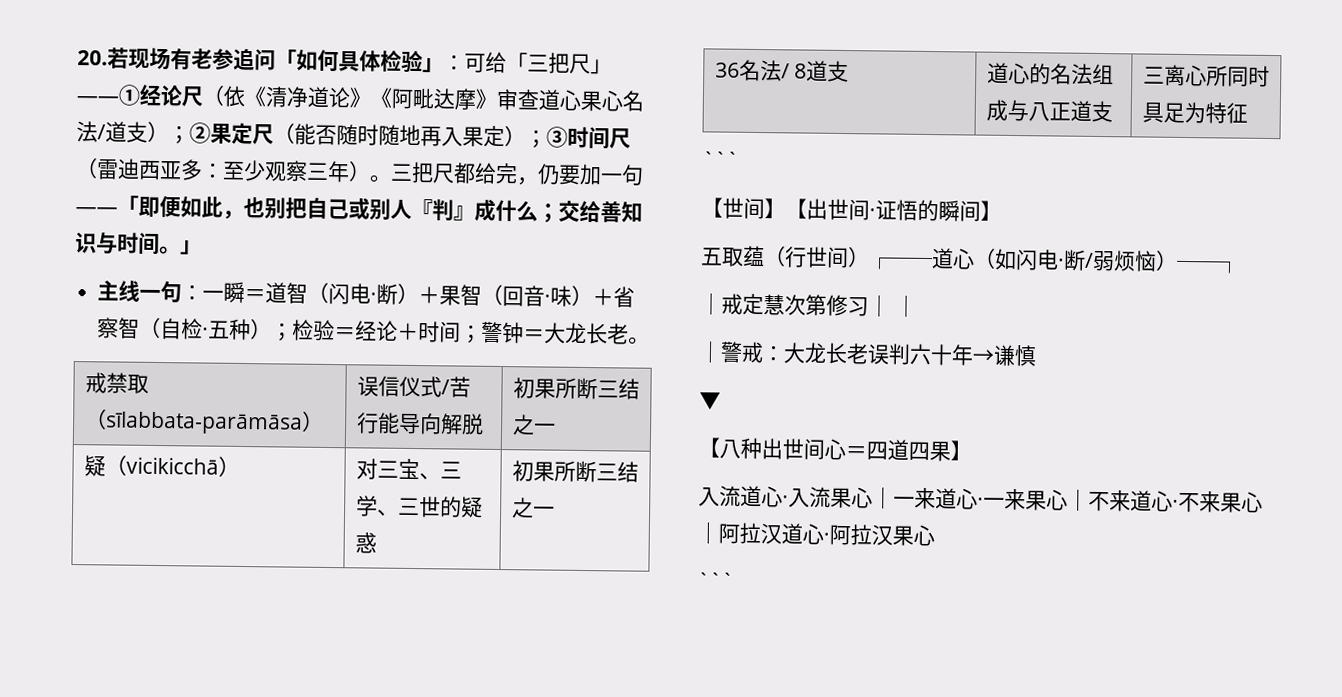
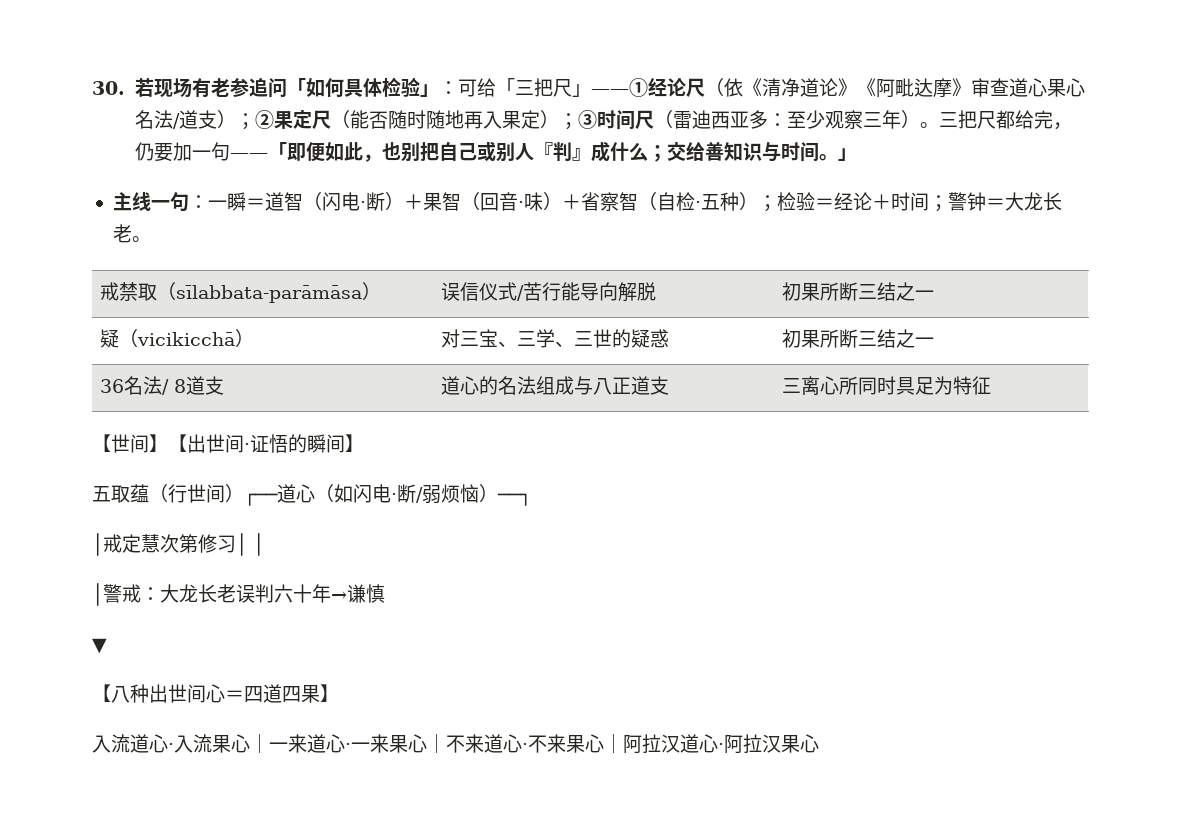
- 20.若现场有老参追问「如何具体检验」：可给「三把尺」——①经论尺（依《清净道论》《阿毗达摩》审查道心果心名法/道支）；②果定尺（能否随时随地再入果定）；③时间尺（雷迪西亚多：至少观察三年）。
+ 30.若现场有老参追问「如何具体检验」：可给「三把尺」——①经论尺（依《清净道论》《阿毗达摩》审查道心果心名法/道支）；②果定尺（能否随时随地再入果定）；③时间尺（雷迪西亚多：至少观察三年）。
  36名法/ 8道支 | 道心的名法组成与八正道支 | 三离心所同时具足为特征
- ```
  入流道心·入流果心｜一来道心·一来果心｜不来道心·不来果心｜阿拉汉道心·阿拉汉果心
- ```

